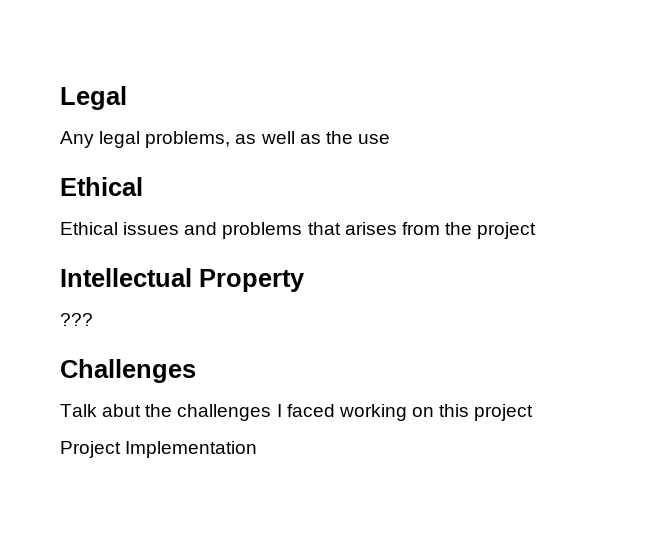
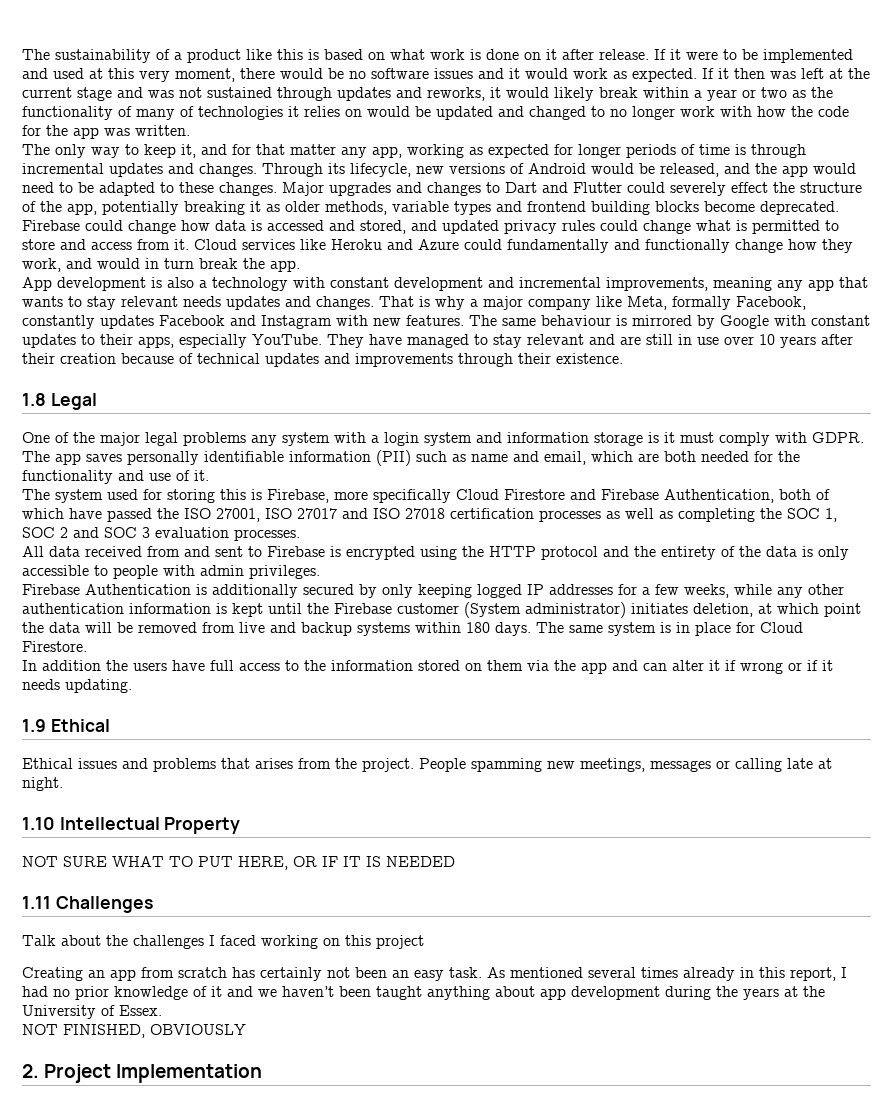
- Legal
- Any legal problems, as well as the use
- Ethical
+ The sustainability of a product like this is based on what work is done on it after release. If it were to be implemented and used at this very moment, there would be no software issues and it would work as expected. If it then was left at the current stage and was not sustained through updates and reworks, it would likely break within a year or two as the functionality of many of technologies it relies on would be updated and changed to no longer work with how the code for the app was written.
+ The only way to keep it, and for that matter any app, working as expected for longer periods of time is through incremental updates and changes. Through its lifecycle, new versions of Android would be released, and the app would need to be adapted to these changes. Major upgrades and changes to Dart and Flutter could severely effect the structure of the app, potentially breaking it as older methods, variable types and frontend building blocks become deprecated. Firebase could change how data is accessed and stored, and updated privacy rules could change what is permitted to store and access from it. Cloud services like Heroku and Azure could fundamentally and functionally change how they work, and would in turn break the app.
+ App development is also a technology with constant development and incremental improvements, meaning any app that wants to stay relevant needs updates and changes. That is why a major company like Meta, formally Facebook, constantly updates Facebook and Instagram with new features. The same behaviour is mirrored by Google with constant updates to their apps, especially YouTube. They have managed to stay relevant and are still in use over 10 years after their creation because of technical updates and improvements through their existence.
+ 1.8 Legal
+ One of the major legal problems any system with a login system and information storage is it must comply with GDPR. The app saves personally identifiable information (PII) such as name and email, which are both needed for the functionality and use of it.
+ The system used for storing this is Firebase, more specifically Cloud Firestore and Firebase Authentication, both of which have passed the ISO 27001, ISO 27017 and ISO 27018 certification processes as well as completing the SOC 1, SOC 2 and SOC 3 evaluation processes.
+ All data received from and sent to Firebase is encrypted using the HTTP protocol and the entirety of the data is only accessible to people with admin privileges.
+ Firebase Authentication is additionally secured by only keeping logged IP addresses for a few weeks, while any other authentication information is kept until the Firebase customer (System administrator) initiates deletion, at which point the data will be removed from live and backup systems within 180 days. The same system is in place for Cloud Firestore.
+ In addition the users have full access to the information stored on them via the app and can alter it if wrong or if it needs updating.
+ 1.9 Ethical
- Ethical issues and problems that arises from the project
- Intellectual Property
- ???
- Challenges
+ Ethical issues and problems that arises from the project. People spamming new meetings, messages or calling late at night.
+ 1.10 Intellectual Property
+ NOT SURE WHAT TO PUT HERE, OR IF IT IS NEEDED
+ 1.11 Challenges
- Talk abut the challenges I faced working on this project
+ Talk about the challenges I faced working on this project
- Project Implementation
+ Creating an app from scratch has certainly not been an easy task. As mentioned several times already in this report, I had no prior knowledge of it and we haven’t been taught anything about app development during the years at the University of Essex.
+ NOT FINISHED, OBVIOUSLY
+ 2. Project Implementation

